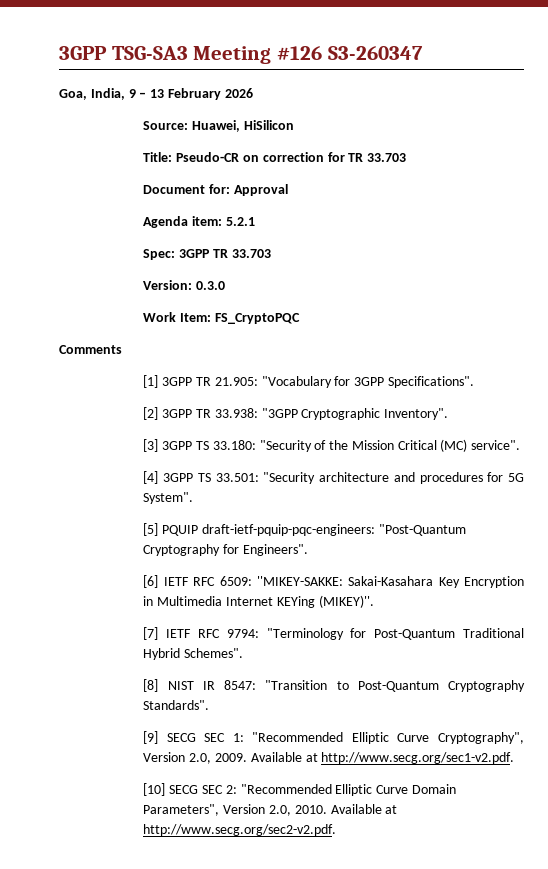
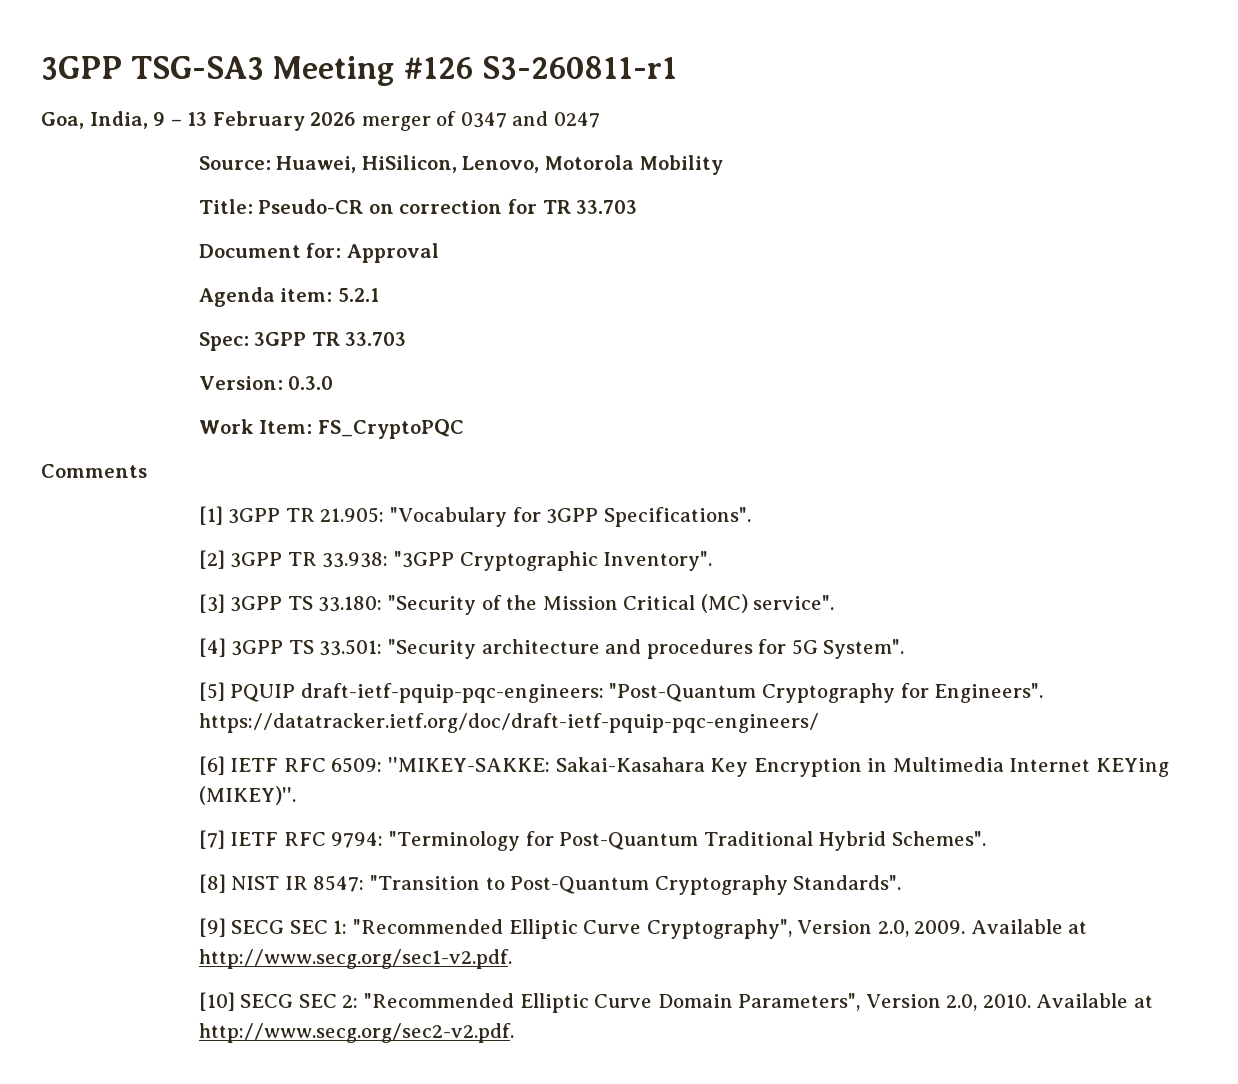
- 3GPP TSG-SA3 Meeting #126 S3-260347
+ 3GPP TSG-SA3 Meeting #126 S3-260811-r1
- Goa, India, 9 – 13 February 2026
- Source: Huawei, HiSilicon
+ Goa, India, 9 – 13 February 2026 merger of 0347 and 0247
+ Source: Huawei, HiSilicon, Lenovo, Motorola Mobility
- [5] PQUIP draft-ietf-pquip-pqc-engineers: "Post-Quantum Cryptography for Engineers".
+ [5] PQUIP draft-ietf-pquip-pqc-engineers: "Post-Quantum Cryptography for Engineers". https://datatracker.ietf.org/doc/draft-ietf-pquip-pqc-engineers/

